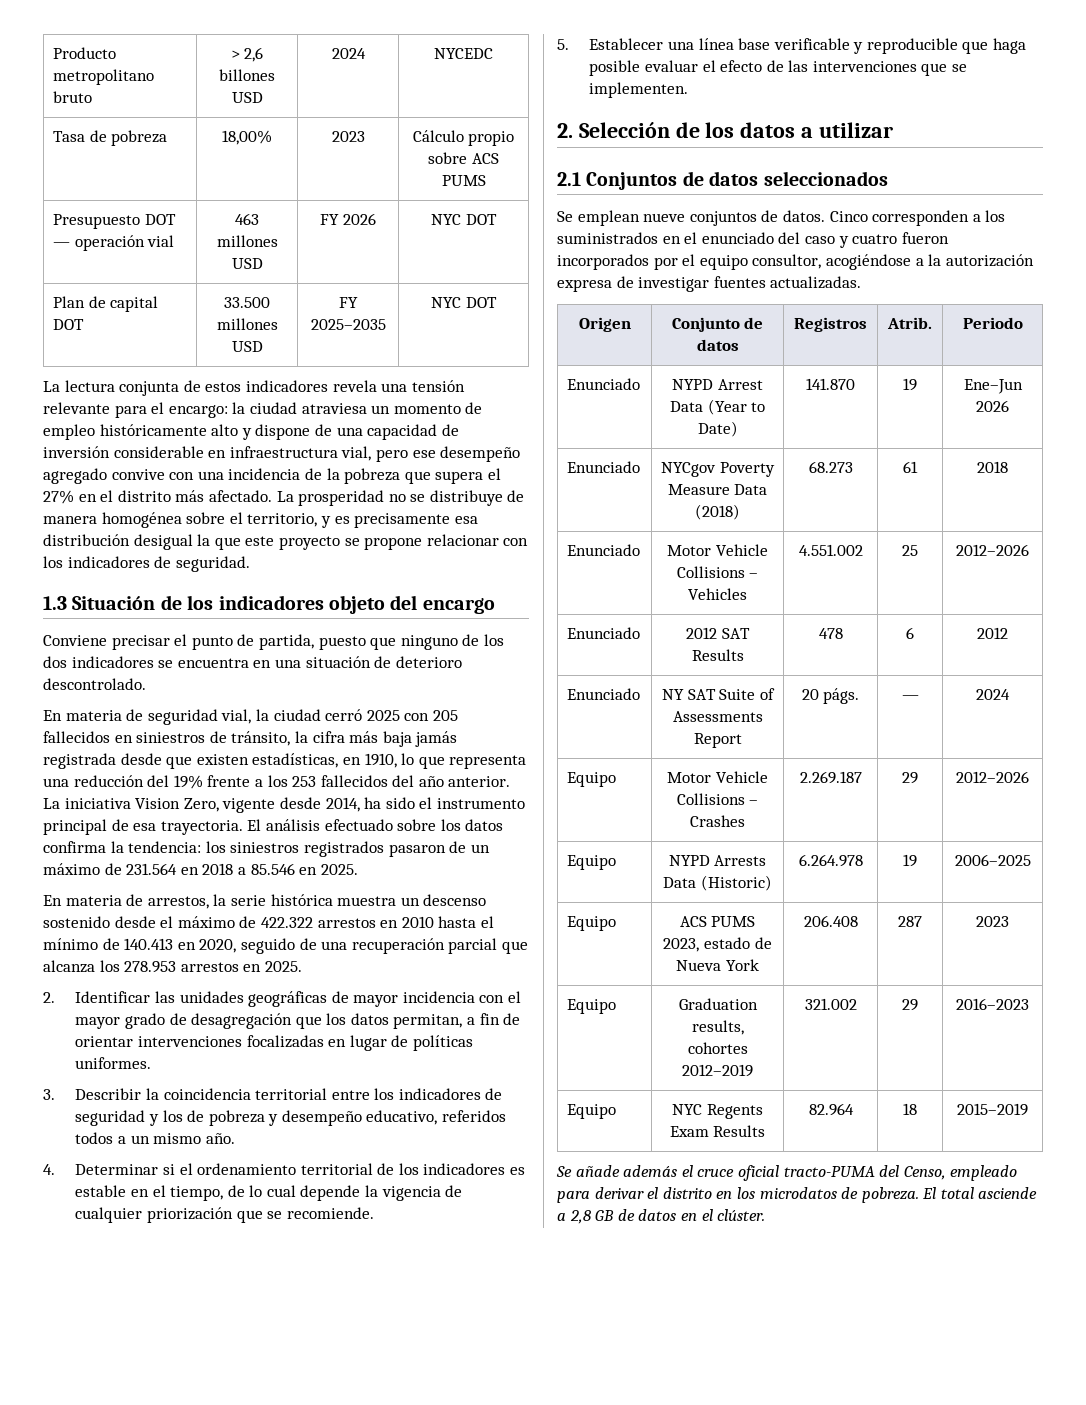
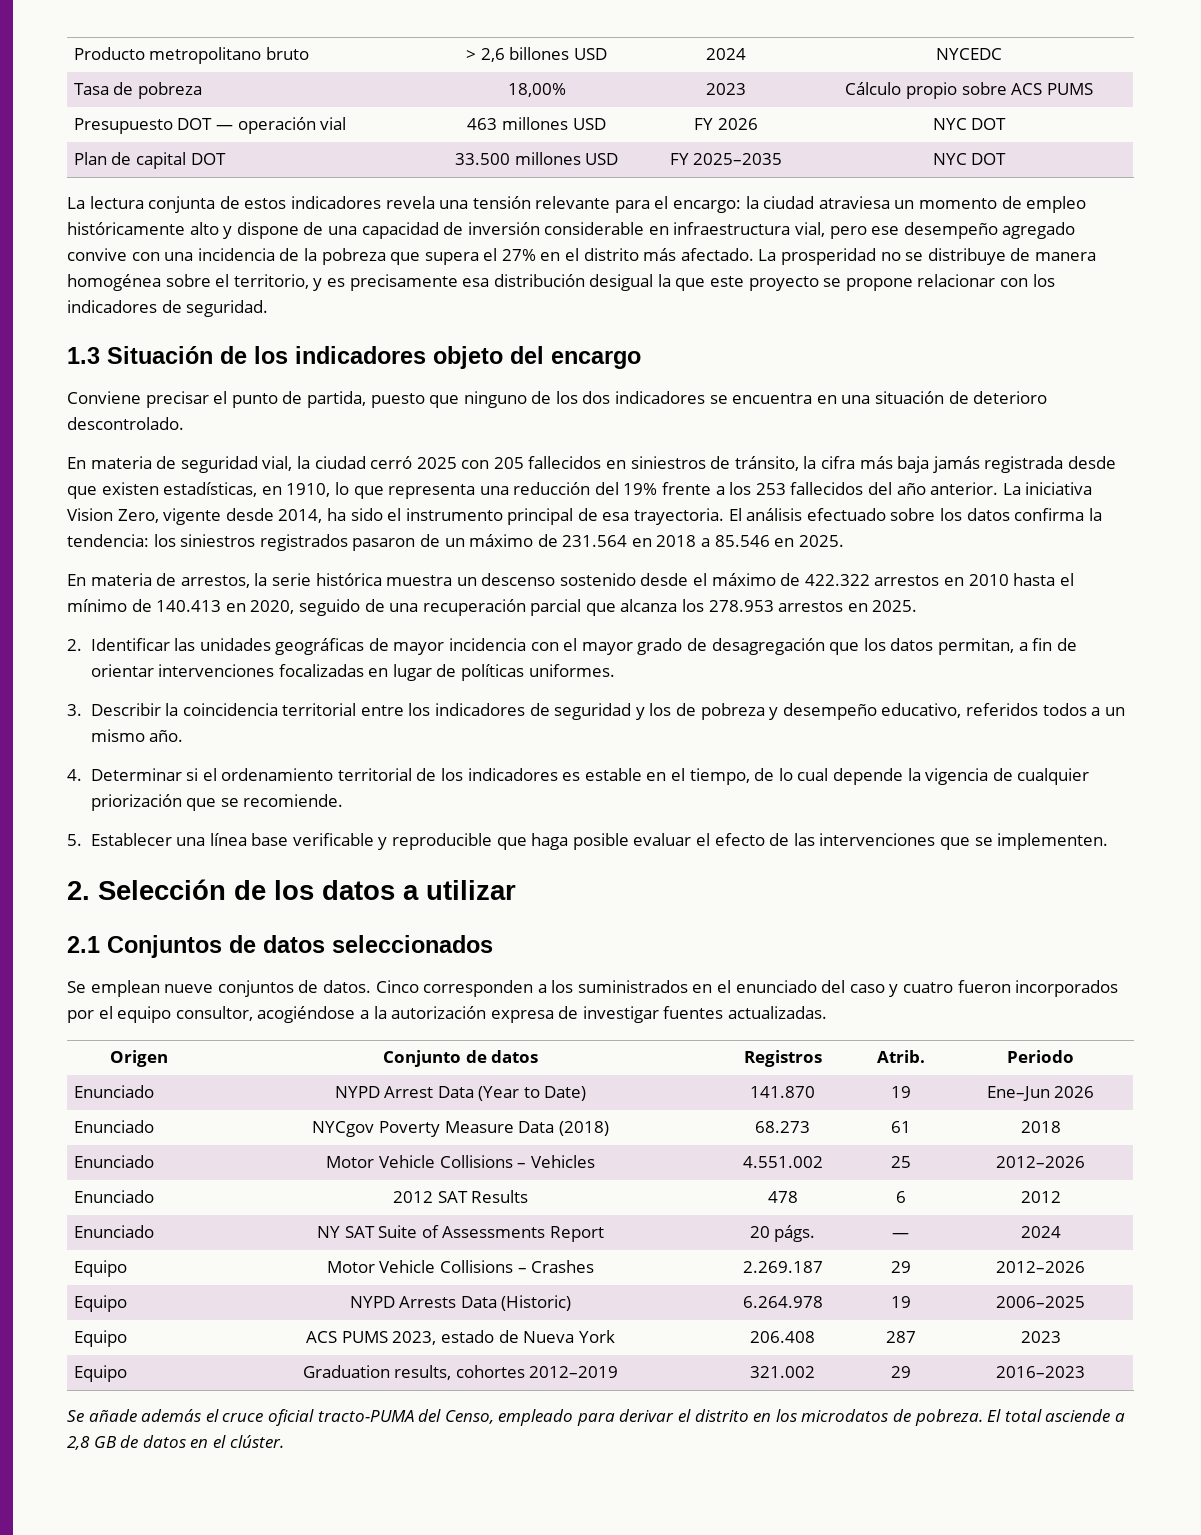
- Equipo | NYC Regents Exam Results | 82.964 | 18 | 2015–2019

